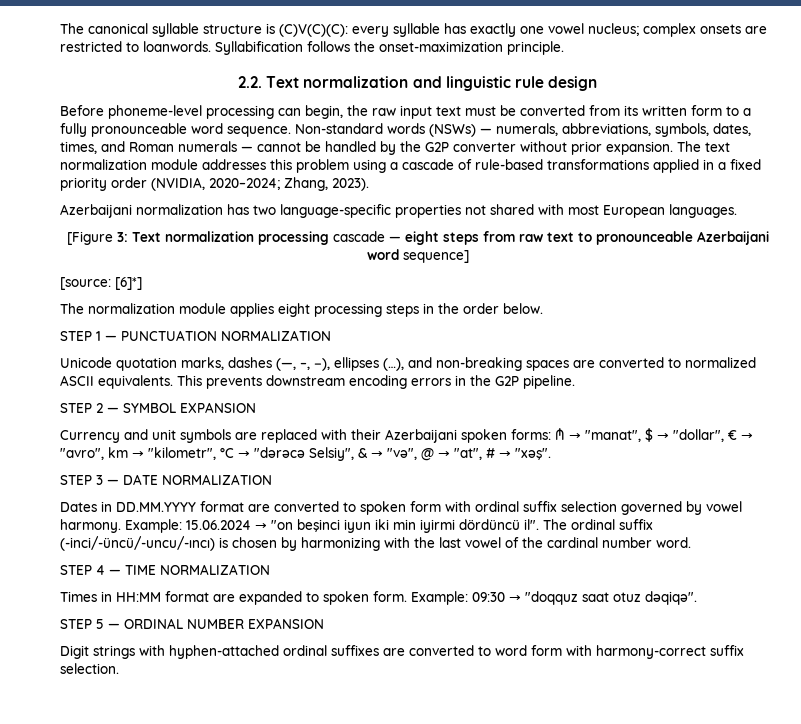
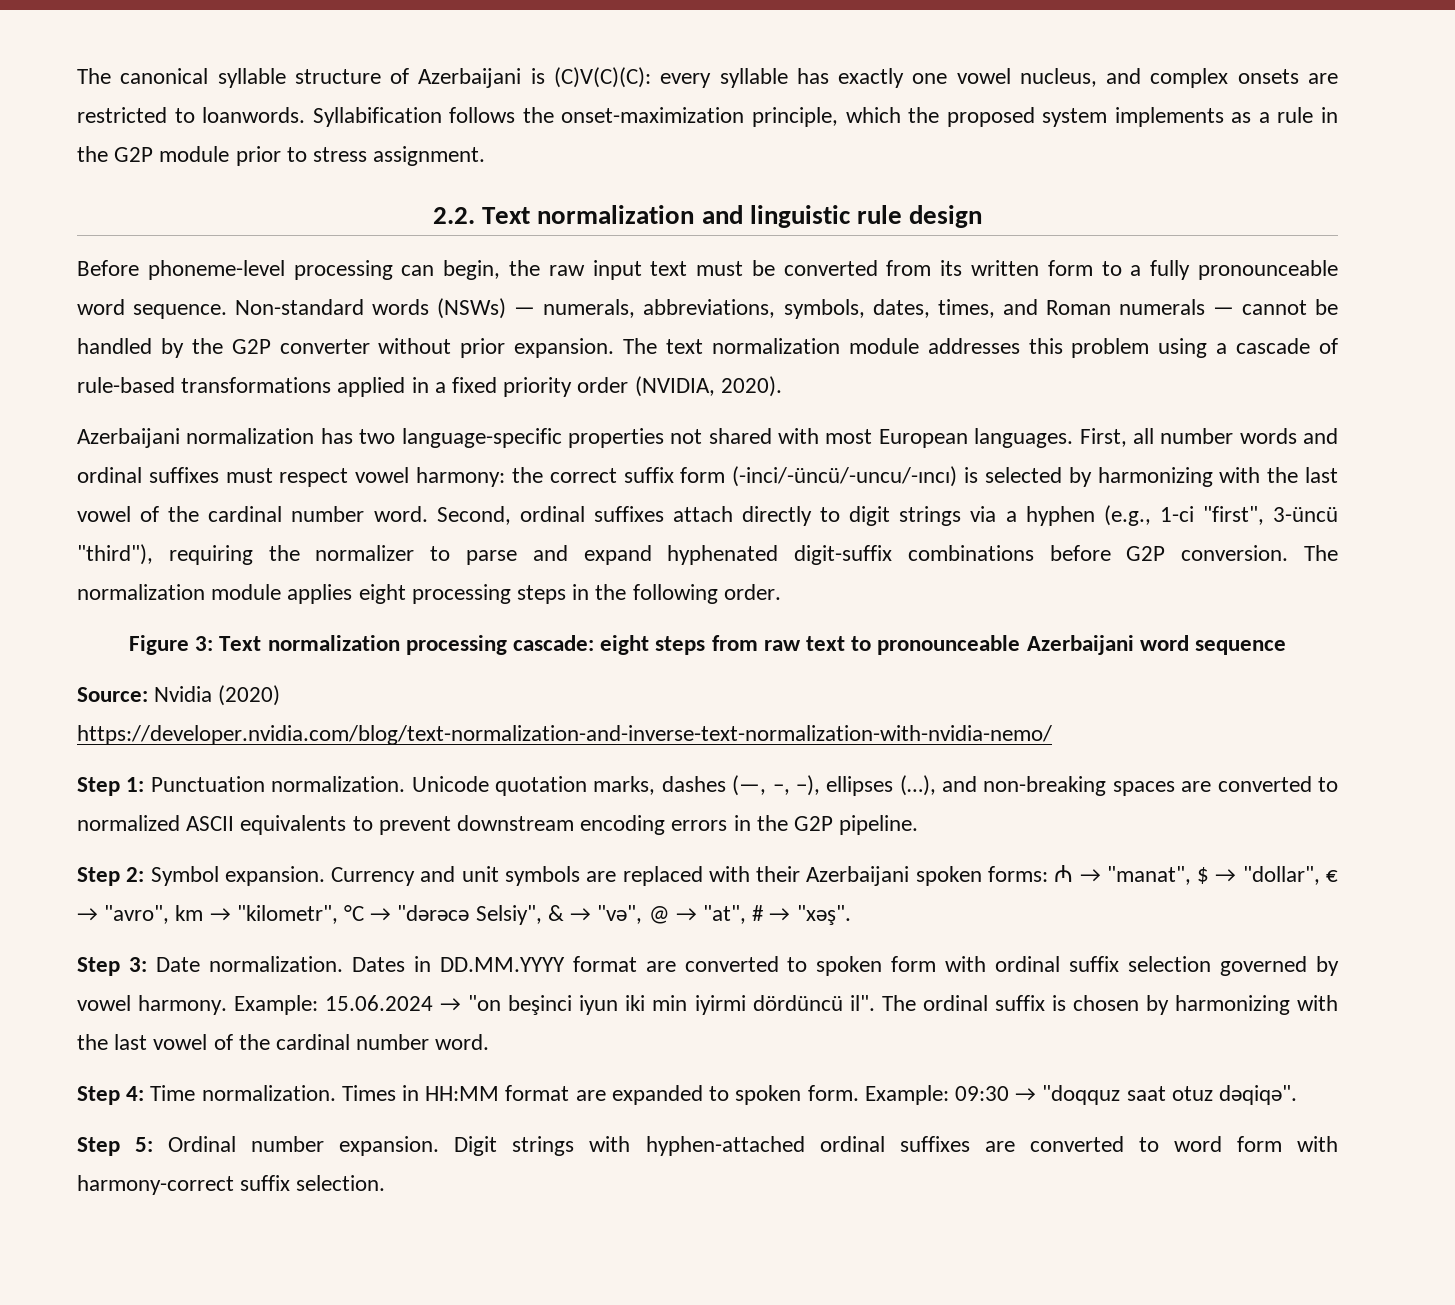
- The canonical syllable structure is (C)V(C)(C): every syllable has exactly one vowel nucleus; complex onsets are restricted to loanwords.
+ The canonical syllable structure of Azerbaijani is (C)V(C)(C): every syllable has exactly one vowel nucleus, and complex onsets are restricted to loanwords.
- Syllabification follows the onset-maximization principle.
+ Syllabification follows the onset-maximization principle, which the proposed system implements as a rule in the G2P module prior to stress assignment.
- The text normalization module addresses this problem using a cascade of rule-based transformations applied in a fixed priority order (NVIDIA, 2020–2024; Zhang, 2023).
+ The text normalization module addresses this problem using a cascade of rule-based transformations applied in a fixed priority order (NVIDIA, 2020).
- Azerbaijani normalization has two language-specific properties not shared with most European languages.
- [Figure 3: Text normalization processing cascade — eight steps from raw text to pronounceable Azerbaijani word sequence]
- [source: [6]*]
- The normalization module applies eight processing steps in the order below.
- STEP 1 — PUNCTUATION NORMALIZATION
- Unicode quotation marks, dashes (—, –, −), ellipses (…), and non-breaking spaces are converted to normalized ASCII equivalents. This prevents downstream encoding errors in the G2P pipeline.
+ Azerbaijani normalization has two language-specific properties not shared with most European languages. First, all number words and ordinal suffixes must respect vowel harmony: the correct suffix form (-inci/-üncü/-uncu/-ıncı) is selected by harmonizing with the last vowel of the cardinal number word. Second, ordinal suffixes attach directly to digit strings via a hyphen (e.g., 1-ci "first", 3-üncü "third"), requiring the normalizer to parse and expand hyphenated digit-suffix combinations before G2P conversion. The normalization module applies eight processing steps in the following order.
+ Figure 3: Text normalization processing cascade: eight steps from raw text to pronounceable Azerbaijani word sequence
+ Source: Nvidia (2020)
+ https://developer.nvidia.com/blog/text-normalization-and-inverse-text-normalization-with-nvidia-nemo/
+ Step 1: Punctuation normalization. Unicode quotation marks, dashes (—, –, −), ellipses (…), and non-breaking spaces are converted to normalized ASCII equivalents to prevent downstream encoding errors in the G2P pipeline.
- STEP 2 — SYMBOL EXPANSION
- Currency and unit symbols are replaced with their Azerbaijani spoken forms: ₼ → "manat", $ → "dollar", € → "avro", km → "kilometr", °C → "dərəcə Selsiy", & → "və", @ → "at", # → "xəş".
+ Step 2: Symbol expansion. Currency and unit symbols are replaced with their Azerbaijani spoken forms: ₼ → "manat", $ → "dollar", € → "avro", km → "kilometr", °C → "dərəcə Selsiy", & → "və", @ → "at", # → "xəş".
- STEP 3 — DATE NORMALIZATION
- Dates in DD.MM.YYYY format are converted to spoken form with ordinal suffix selection governed by vowel harmony.
+ Step 3: Date normalization. Dates in DD.MM.YYYY format are converted to spoken form with ordinal suffix selection governed by vowel harmony.
- The ordinal suffix (-inci/-üncü/-uncu/-ıncı) is chosen by harmonizing with the last vowel of the cardinal number word.
+ The ordinal suffix is chosen by harmonizing with the last vowel of the cardinal number word.
- STEP 4 — TIME NORMALIZATION
- Times in HH:MM format are expanded to spoken form.
+ Step 4: Time normalization. Times in HH:MM format are expanded to spoken form.
- STEP 5 — ORDINAL NUMBER EXPANSION
- Digit strings with hyphen-attached ordinal suffixes are converted to word form with harmony-correct suffix selection.
+ Step 5: Ordinal number expansion. Digit strings with hyphen-attached ordinal suffixes are converted to word form with harmony-correct suffix selection.

